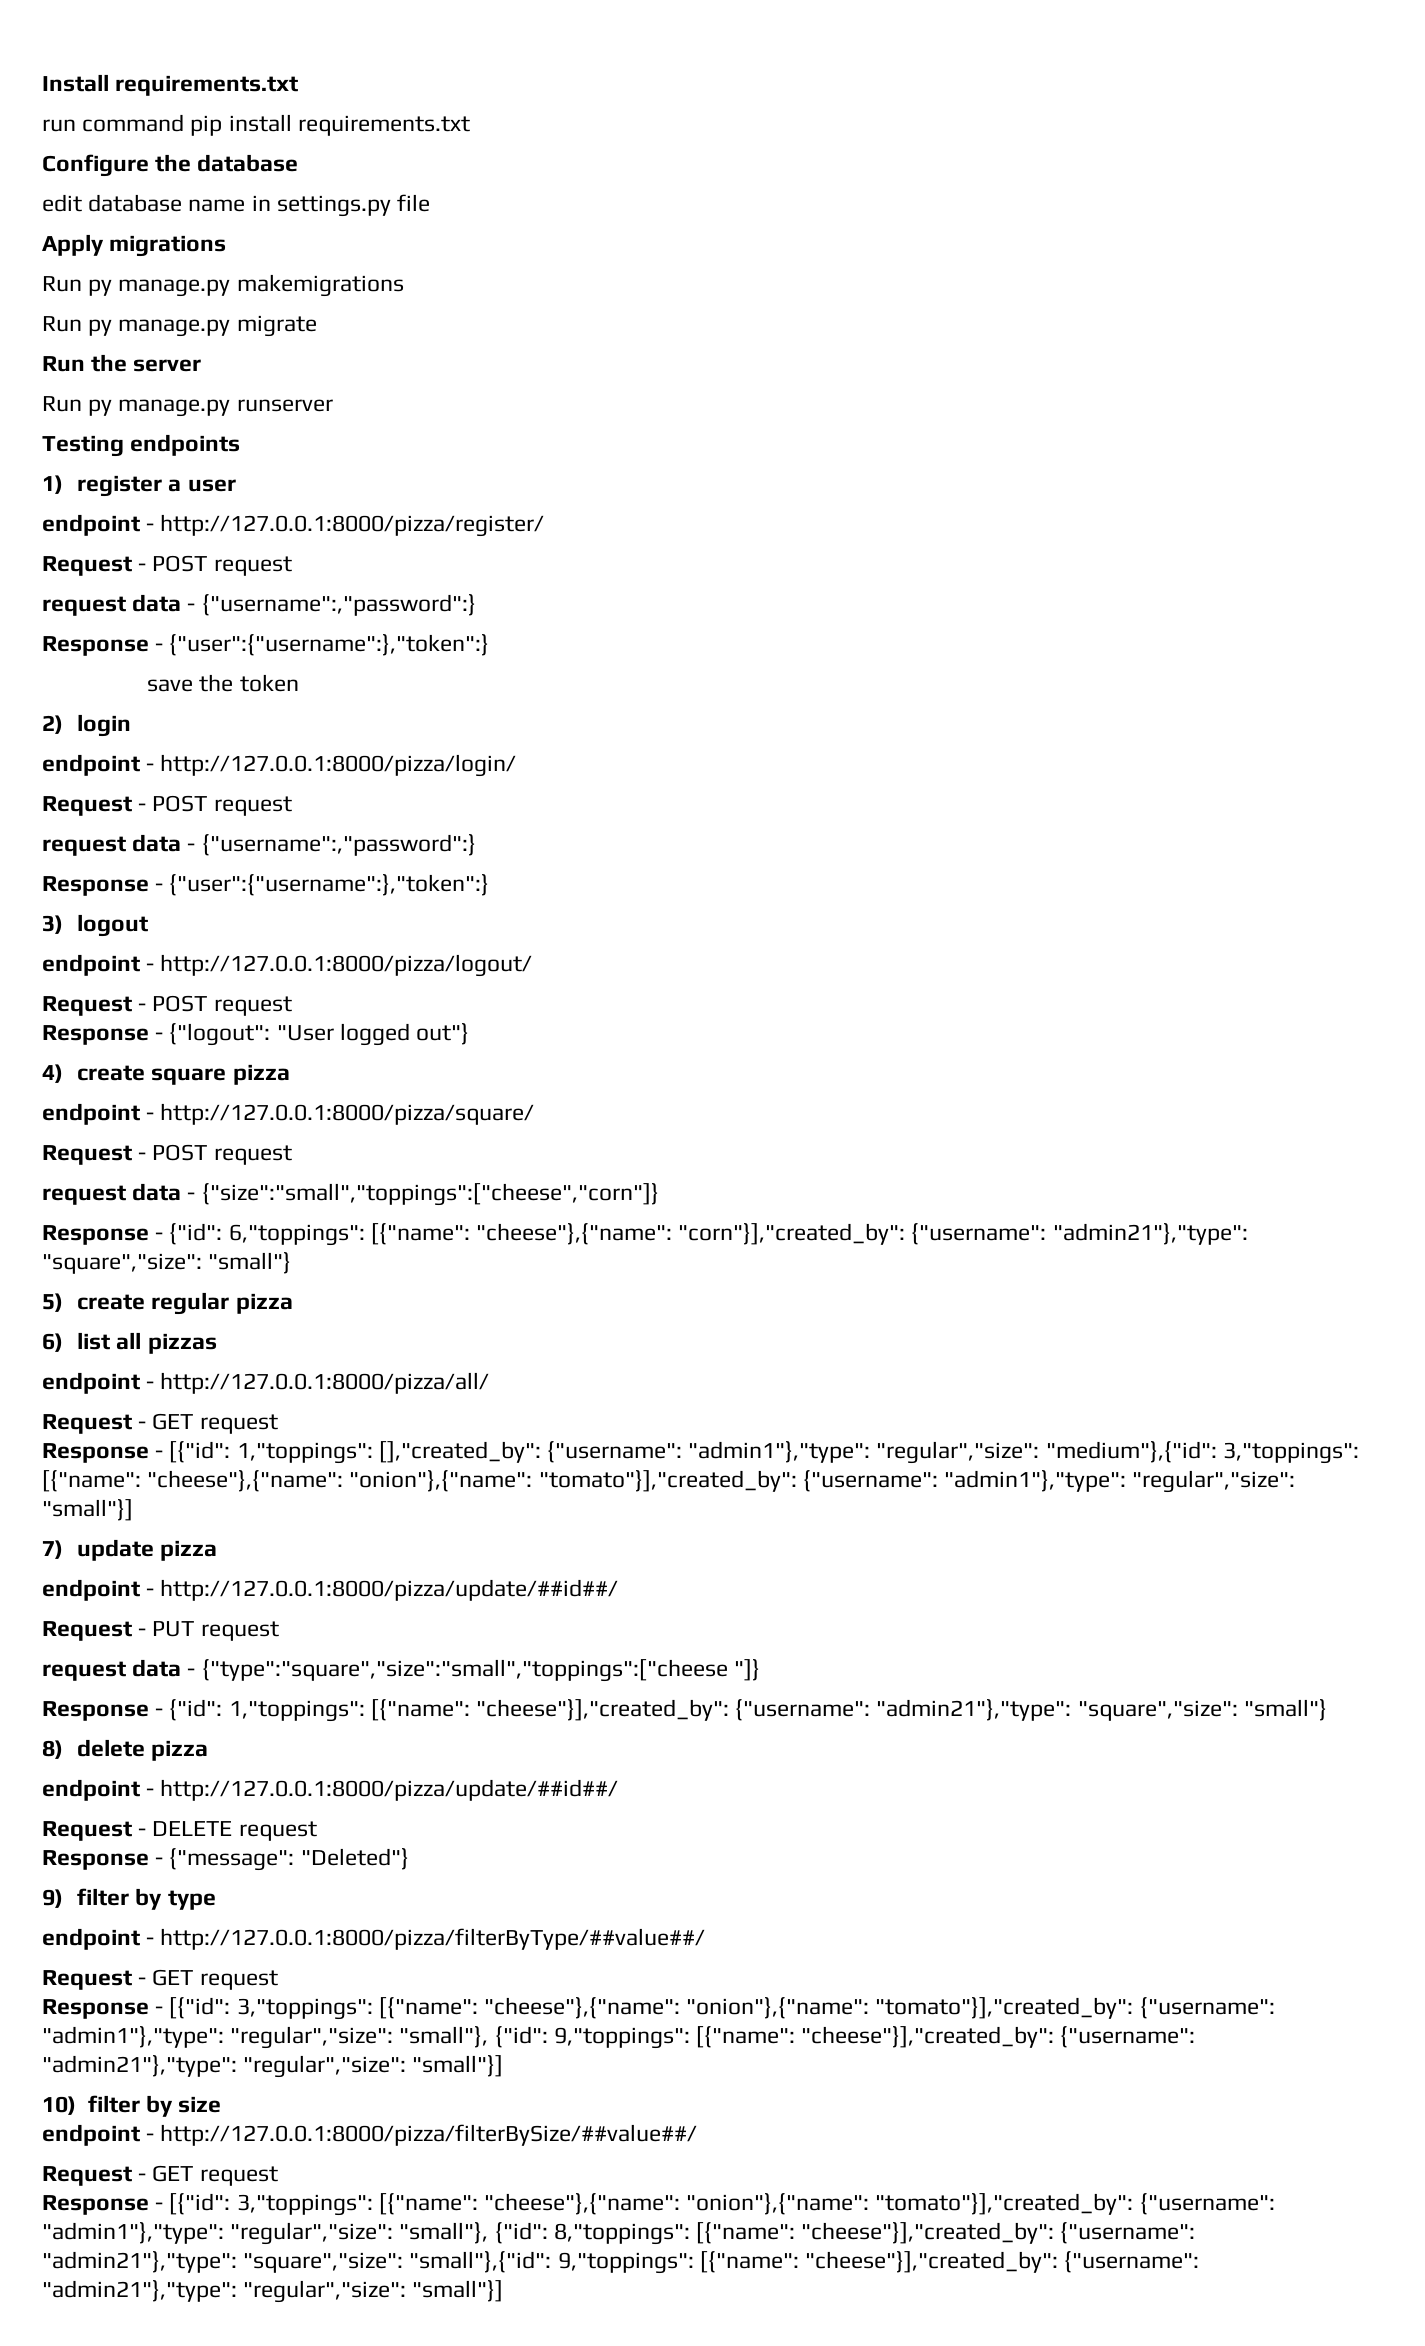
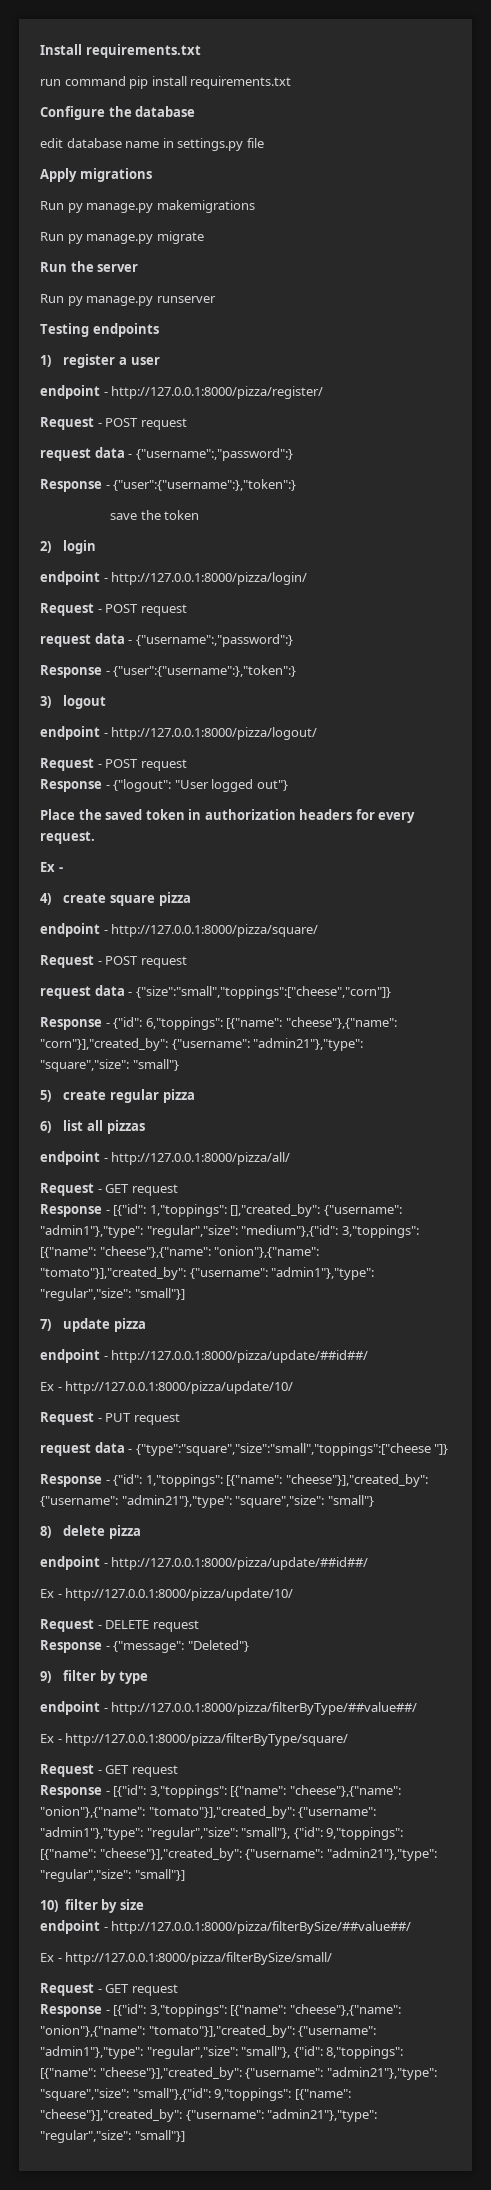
+ Place the saved token in authorization headers for every request.
+ Ex -
  7) update pizza
  endpoint - http://127.0.0.1:8000/pizza/update/##id##/
+ Ex - http://127.0.0.1:8000/pizza/update/10/
  8) delete pizza
  endpoint - http://127.0.0.1:8000/pizza/update/##id##/
+ Ex - http://127.0.0.1:8000/pizza/update/10/
+ Ex - http://127.0.0.1:8000/pizza/filterByType/square/
+ Ex - http://127.0.0.1:8000/pizza/filterBySize/small/

